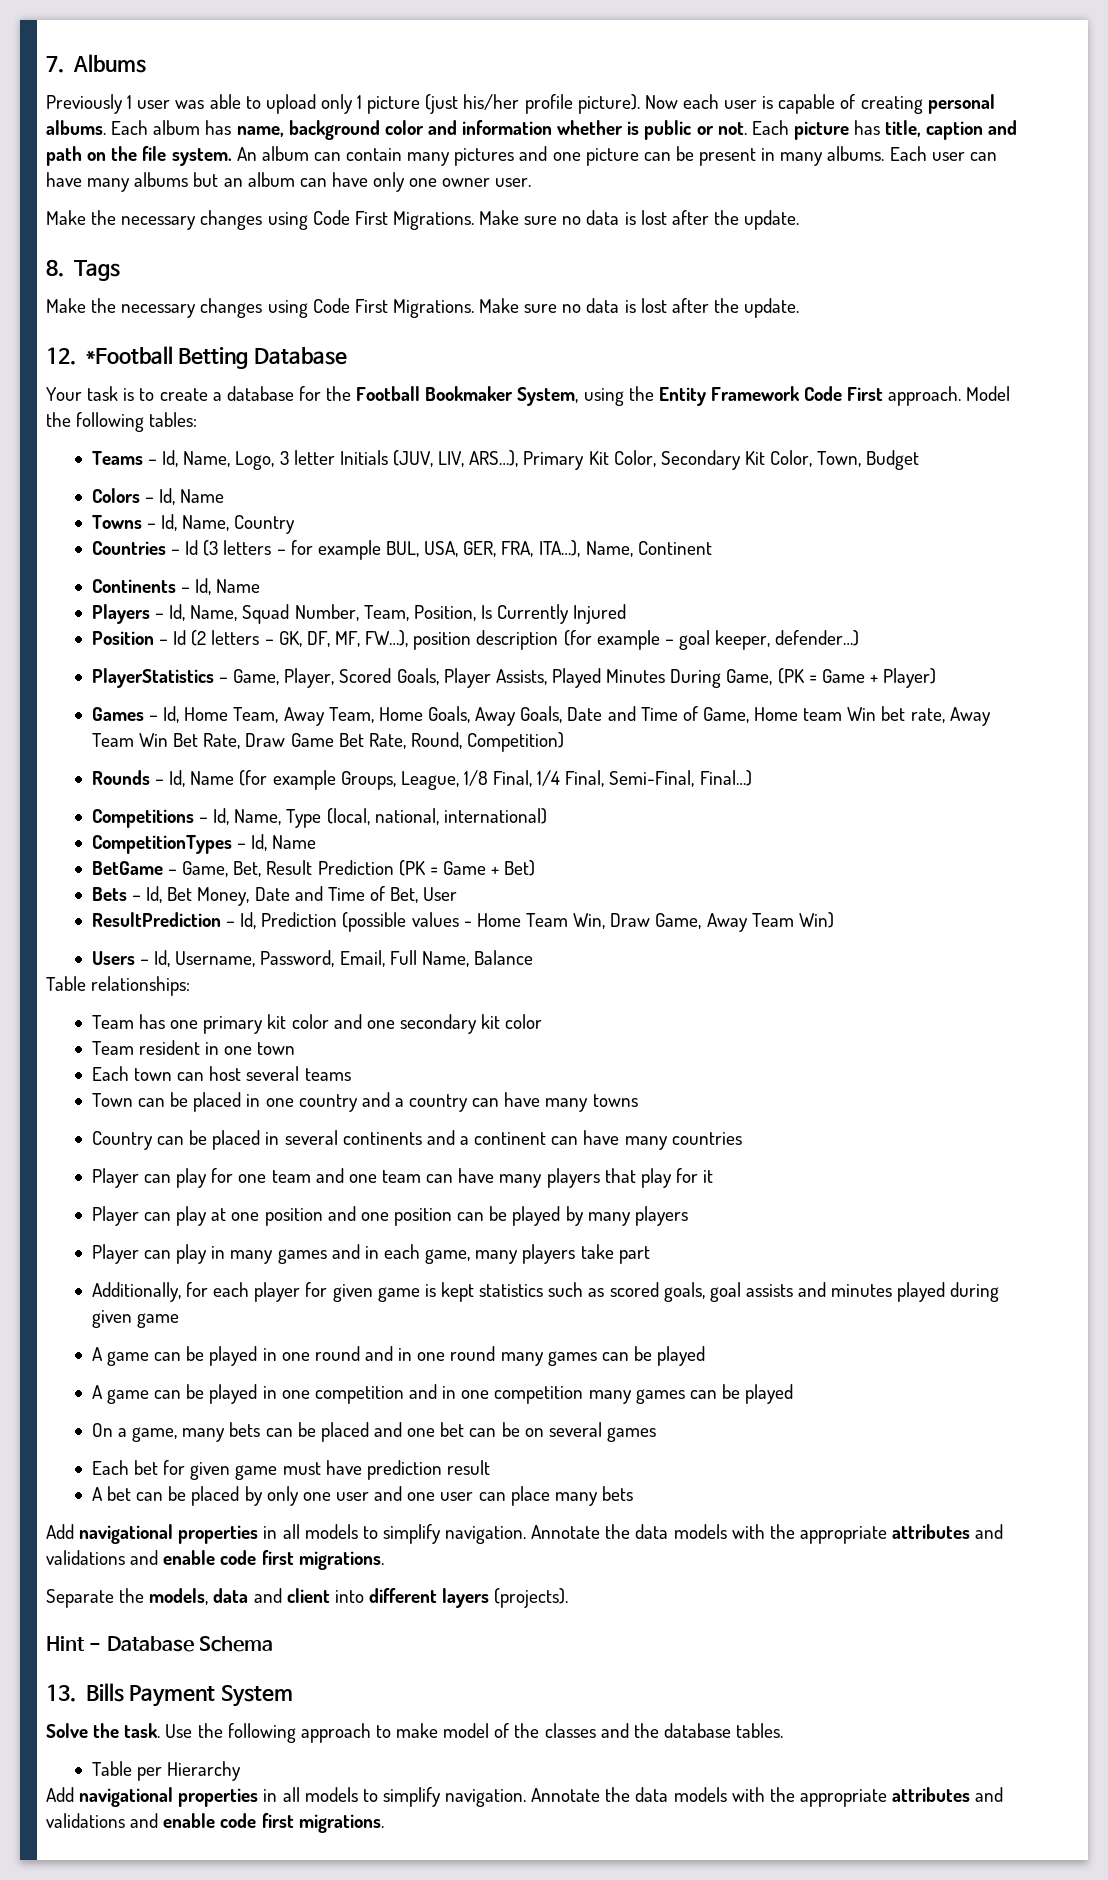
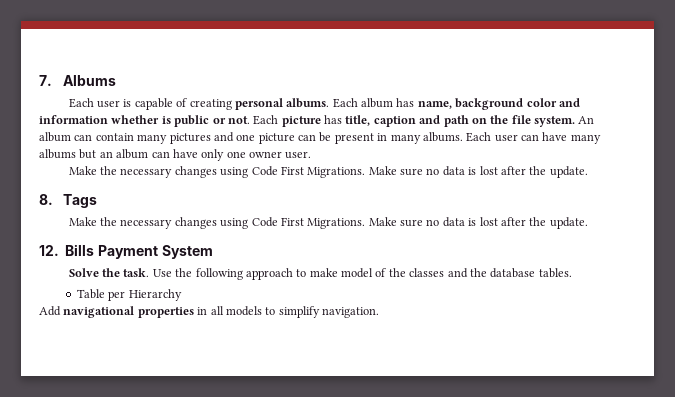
- Previously 1 user was able to upload only 1 picture (just his/her profile picture). Now each user is capable of creating personal albums.
+ Each user is capable of creating personal albums.
- 12. *Football Betting Database
- Your task is to create a database for the Football Bookmaker System, using the Entity Framework Code First approach. Model the following tables:
- Teams – Id, Name, Logo, 3 letter Initials (JUV, LIV, ARS…), Primary Kit Color, Secondary Kit Color, Town, Budget
- Colors – Id, Name
- Towns – Id, Name, Country
- Countries – Id (3 letters – for example BUL, USA, GER, FRA, ITA…), Name, Continent
- Continents – Id, Name
- Players – Id, Name, Squad Number, Team, Position, Is Currently Injured
- Position – Id (2 letters – GK, DF, MF, FW…), position description (for example – goal keeper, defender…)
- PlayerStatistics – Game, Player, Scored Goals, Player Assists, Played Minutes During Game, (PK = Game + Player)
- Games – Id, Home Team, Away Team, Home Goals, Away Goals, Date and Time of Game, Home team Win bet rate, Away Team Win Bet Rate, Draw Game Bet Rate, Round, Competition)
- Rounds – Id, Name (for example Groups, League, 1/8 Final, 1/4 Final, Semi-Final, Final…)
- Competitions – Id, Name, Type (local, national, international)
- CompetitionTypes – Id, Name
- BetGame – Game, Bet, Result Prediction (PK = Game + Bet)
- Bets – Id, Bet Money, Date and Time of Bet, User
- ResultPrediction – Id, Prediction (possible values - Home Team Win, Draw Game, Away Team Win)
- Users – Id, Username, Password, Email, Full Name, Balance
- Table relationships:
- Team has one primary kit color and one secondary kit color
- Team resident in one town
- Each town can host several teams
- Town can be placed in one country and a country can have many towns
- Country can be placed in several continents and a continent can have many countries
- Player can play for one team and one team can have many players that play for it
- Player can play at one position and one position can be played by many players
- Player can play in many games and in each game, many players take part
- Additionally, for each player for given game is kept statistics such as scored goals, goal assists and minutes played during given game
- A game can be played in one round and in one round many games can be played
- A game can be played in one competition and in one competition many games can be played
- On a game, many bets can be placed and one bet can be on several games
- Each bet for given game must have prediction result
- A bet can be placed by only one user and one user can place many bets
- Add navigational properties in all models to simplify navigation. Annotate the data models with the appropriate attributes and validations and enable code first migrations.
- Separate the models, data and client into different layers (projects).
- Hint - Database Schema
- 13. Bills Payment System
+ 12. Bills Payment System
  Table per Hierarchy
- Add navigational properties in all models to simplify navigation. Annotate the data models with the appropriate attributes and validations and enable code first migrations.
+ Add navigational properties in all models to simplify navigation.

